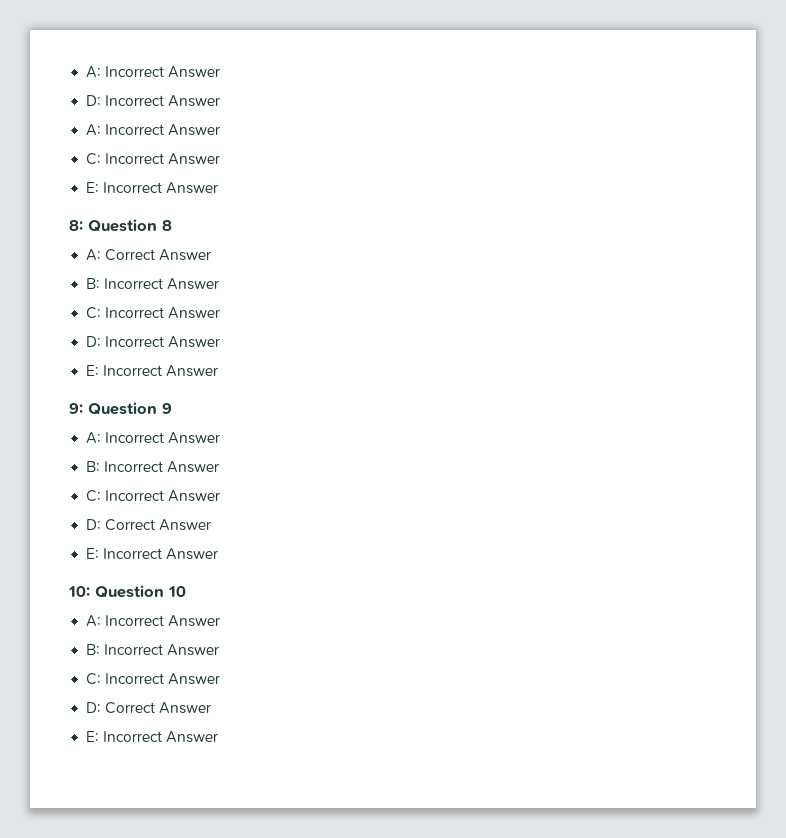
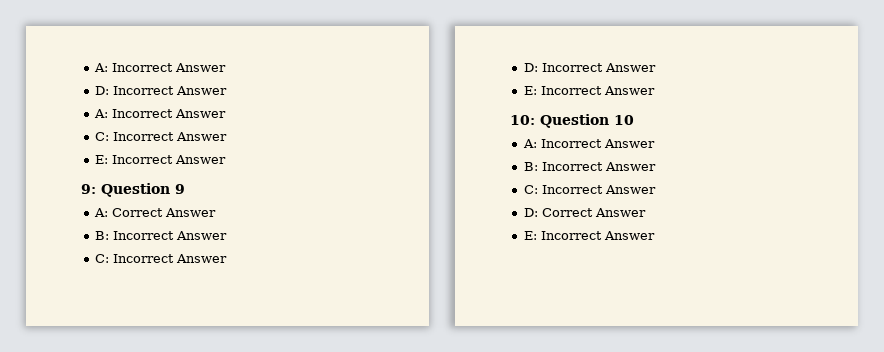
- 8: Question 8
+ 9: Question 9
- 9: Question 9
- A: Incorrect Answer
- B: Incorrect Answer
- C: Incorrect Answer
- D: Correct Answer
- E: Incorrect Answer

